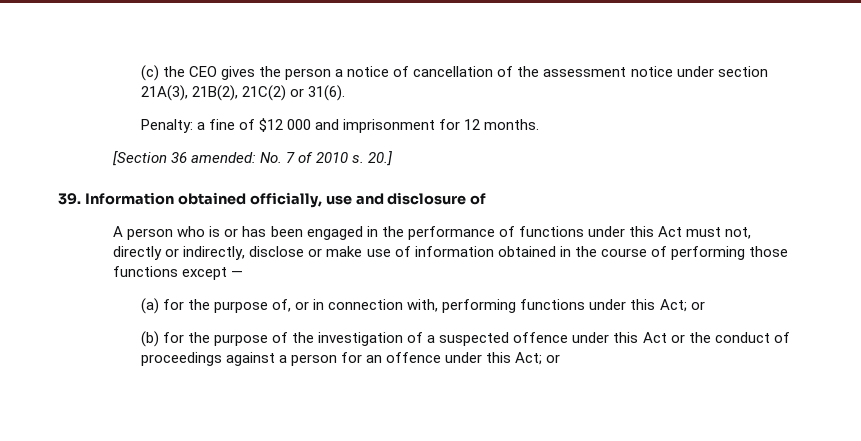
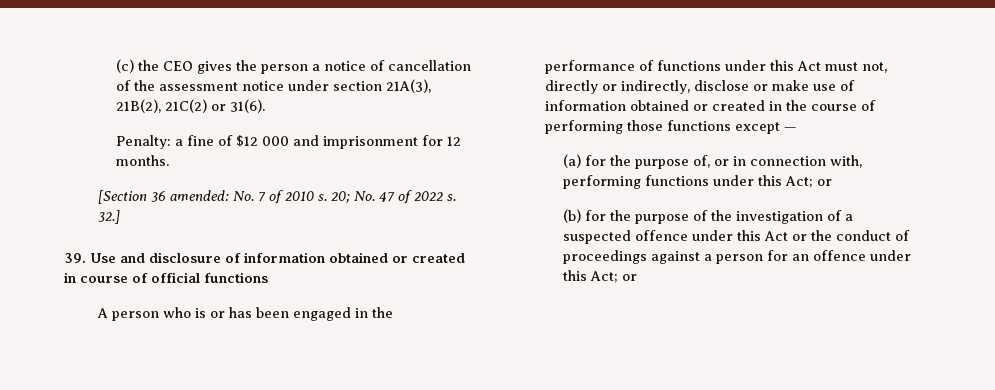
- 20.]
- 39. Information obtained officially, use and disclosure of
+ 20; No. 47 of 2022 s. 32.]
+ 39. Use and disclosure of information obtained or created in course of official functions
- A person who is or has been engaged in the performance of functions under this Act must not, directly or indirectly, disclose or make use of information obtained in the course of performing those functions except —
+ A person who is or has been engaged in the performance of functions under this Act must not, directly or indirectly, disclose or make use of information obtained or created in the course of performing those functions except —

